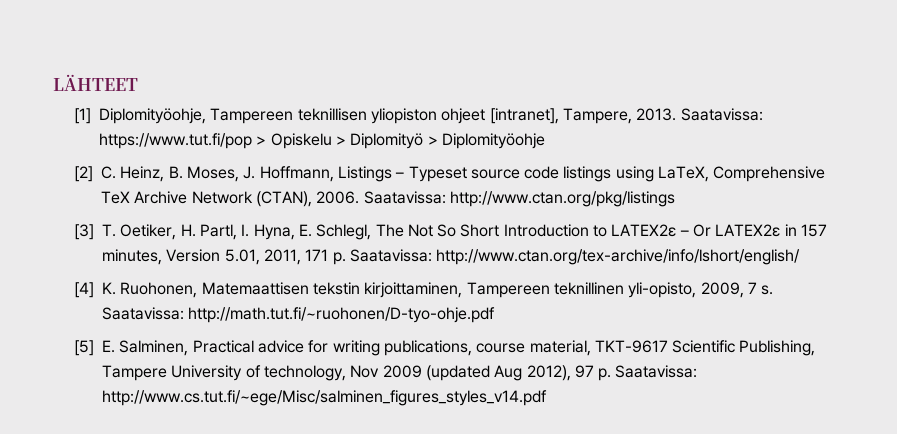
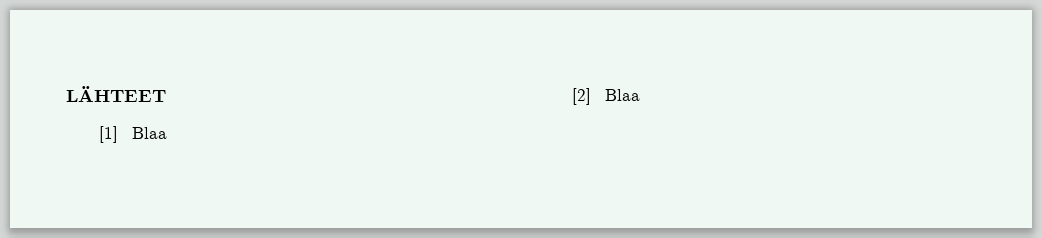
- [1] Diplomityöohje, Tampereen teknillisen yliopiston ohjeet [intranet], Tampere, 2013. Saatavissa: https://www.tut.fi/pop > Opiskelu > Diplomityö > Diplomityöohje
- [2] C. Heinz, B. Moses, J. Hoffmann, Listings – Typeset source code listings using LaTeX, Comprehensive TeX Archive Network (CTAN), 2006. Saatavissa: http://www.ctan.org/pkg/listings
- [3] T. Oetiker, H. Partl, I. Hyna, E. Schlegl, The Not So Short Introduction to LATEX2ε – Or LATEX2ε in 157 minutes, Version 5.01, 2011, 171 p. Saatavissa: http://www.ctan.org/tex-archive/info/lshort/english/
- [4] K. Ruohonen, Matemaattisen tekstin kirjoittaminen, Tampereen teknillinen yli-opisto, 2009, 7 s. Saatavissa: http://math.tut.fi/~ruohonen/D-tyo-ohje.pdf
- [5] E. Salminen, Practical advice for writing publications, course material, TKT-9617 Scientific Publishing, Tampere University of technology, Nov 2009 (updated Aug 2012), 97 p. Saatavissa: http://www.cs.tut.fi/~ege/Misc/salminen_figures_styles_v14.pdf
+ [1] Blaa
+ [2] Blaa

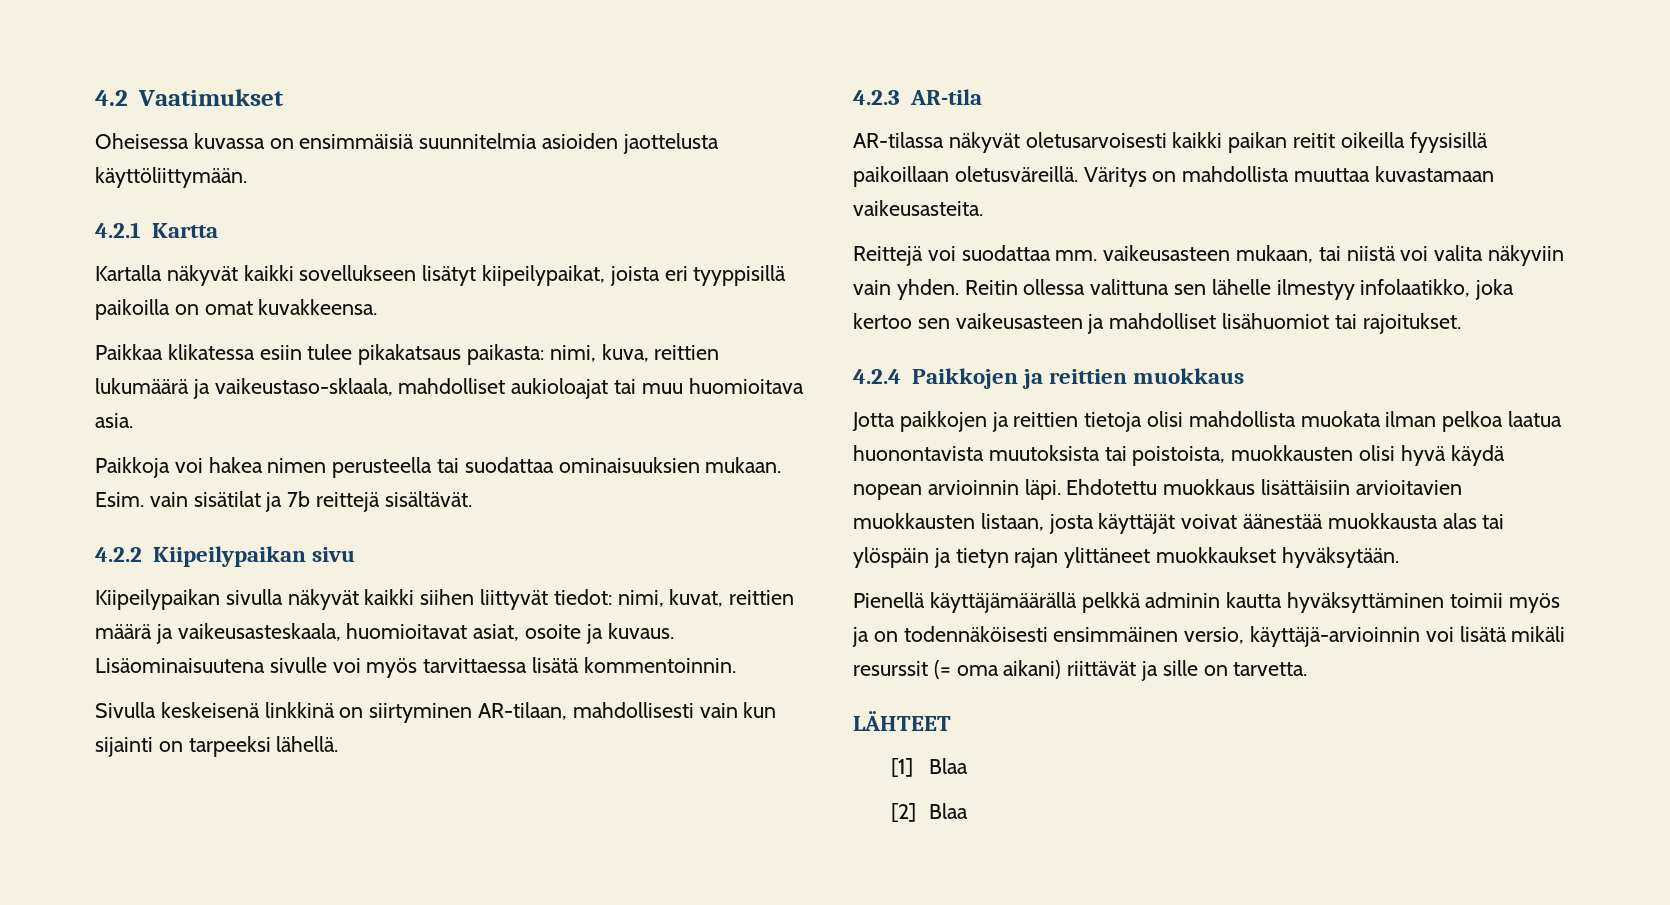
+ 4.2 Vaatimukset
+ Oheisessa kuvassa on ensimmäisiä suunnitelmia asioiden jaottelusta käyttöliittymään.
+ 4.2.1 Kartta
+ Kartalla näkyvät kaikki sovellukseen lisätyt kiipeilypaikat, joista eri tyyppisillä paikoilla on omat kuvakkeensa.
+ Paikkaa klikatessa esiin tulee pikakatsaus paikasta: nimi, kuva, reittien lukumäärä ja vaikeustaso-sklaala, mahdolliset aukioloajat tai muu huomioitava asia.
+ Paikkoja voi hakea nimen perusteella tai suodattaa ominaisuuksien mukaan. Esim. vain sisätilat ja 7b reittejä sisältävät.
+ 4.2.2 Kiipeilypaikan sivu
+ Kiipeilypaikan sivulla näkyvät kaikki siihen liittyvät tiedot: nimi, kuvat, reittien määrä ja vaikeusasteskaala, huomioitavat asiat, osoite ja kuvaus. Lisäominaisuutena sivulle voi myös tarvittaessa lisätä kommentoinnin.
+ Sivulla keskeisenä linkkinä on siirtyminen AR-tilaan, mahdollisesti vain kun sijainti on tarpeeksi lähellä.
+ 4.2.3 AR-tila
+ AR-tilassa näkyvät oletusarvoisesti kaikki paikan reitit oikeilla fyysisillä paikoillaan oletusväreillä. Väritys on mahdollista muuttaa kuvastamaan vaikeusasteita.
+ Reittejä voi suodattaa mm. vaikeusasteen mukaan, tai niistä voi valita näkyviin vain yhden. Reitin ollessa valittuna sen lähelle ilmestyy infolaatikko, joka kertoo sen vaikeusasteen ja mahdolliset lisähuomiot tai rajoitukset.
+ 4.2.4 Paikkojen ja reittien muokkaus
+ Jotta paikkojen ja reittien tietoja olisi mahdollista muokata ilman pelkoa laatua huonontavista muutoksista tai poistoista, muokkausten olisi hyvä käydä nopean arvioinnin läpi. Ehdotettu muokkaus lisättäisiin arvioitavien muokkausten listaan, josta käyttäjät voivat äänestää muokkausta alas tai ylöspäin ja tietyn rajan ylittäneet muokkaukset hyväksytään.
+ Pienellä käyttäjämäärällä pelkkä adminin kautta hyväksyttäminen toimii myös ja on todennäköisesti ensimmäinen versio, käyttäjä-arvioinnin voi lisätä mikäli resurssit (= oma aikani) riittävät ja sille on tarvetta.

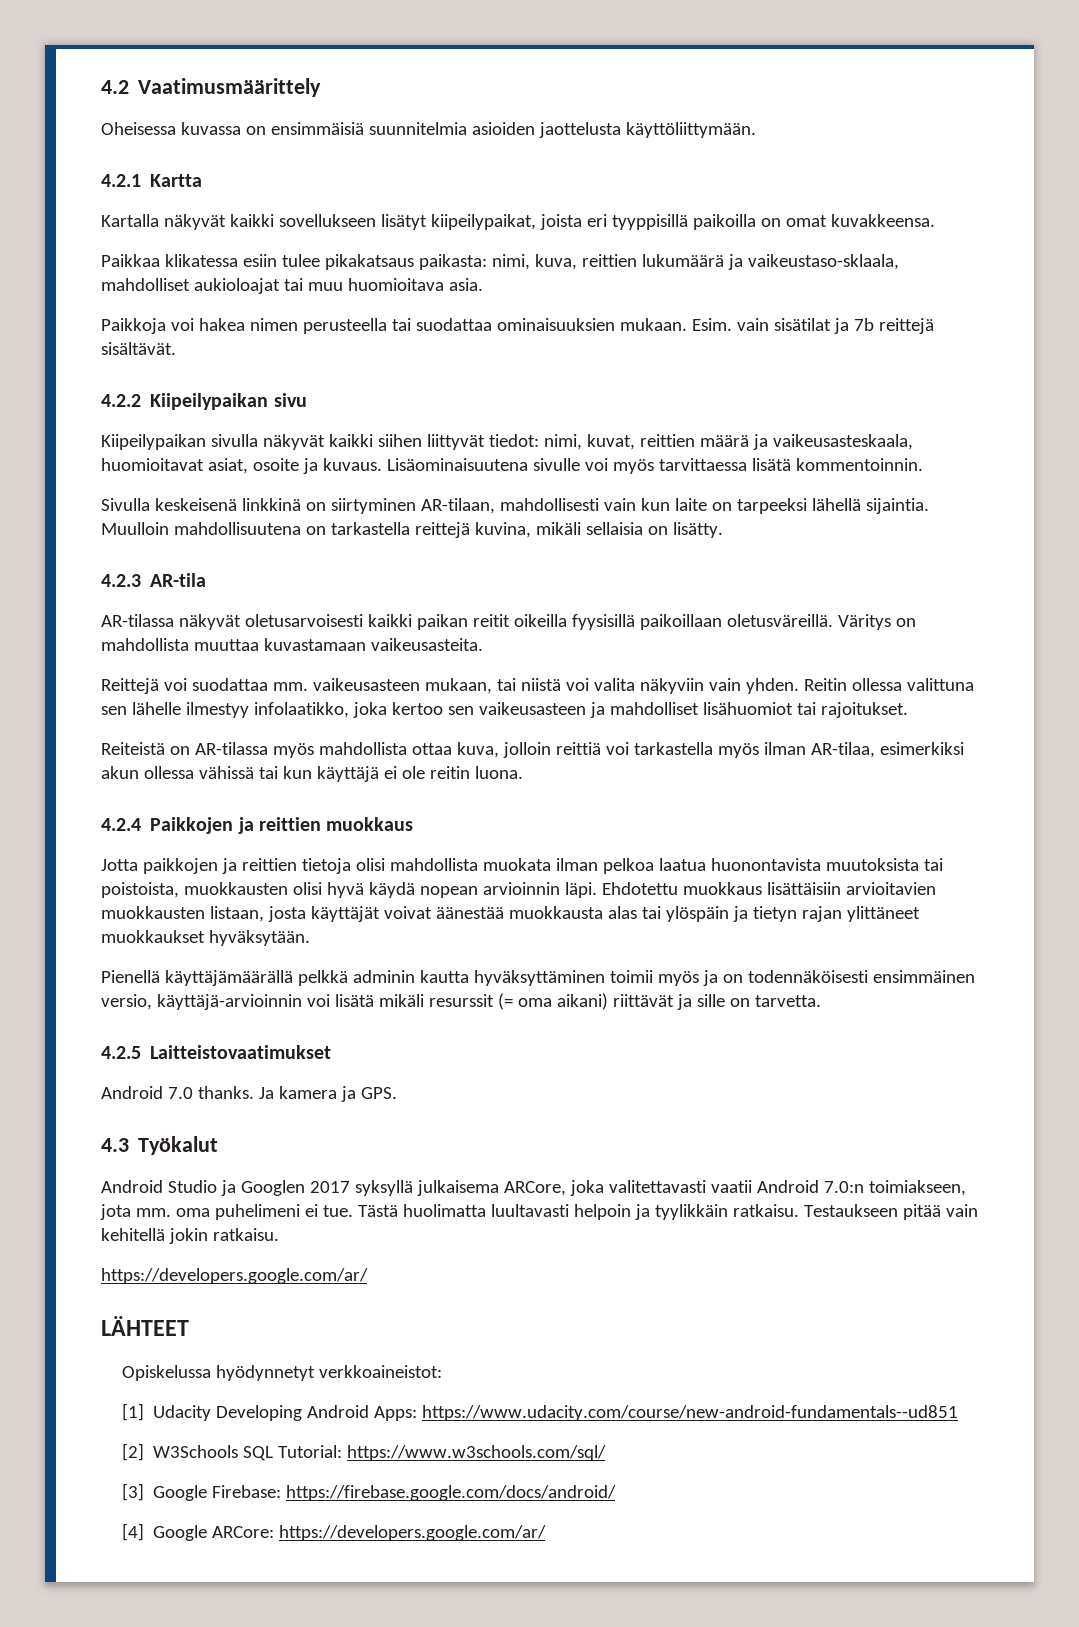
- 4.2 Vaatimukset
+ 4.2 Vaatimusmäärittely
- Sivulla keskeisenä linkkinä on siirtyminen AR-tilaan, mahdollisesti vain kun sijainti on tarpeeksi lähellä.
+ Sivulla keskeisenä linkkinä on siirtyminen AR-tilaan, mahdollisesti vain kun laite on tarpeeksi lähellä sijaintia. Muulloin mahdollisuutena on tarkastella reittejä kuvina, mikäli sellaisia on lisätty.
+ Reiteistä on AR-tilassa myös mahdollista ottaa kuva, jolloin reittiä voi tarkastella myös ilman AR-tilaa, esimerkiksi akun ollessa vähissä tai kun käyttäjä ei ole reitin luona.
+ 4.2.5 Laitteistovaatimukset
+ Android 7.0 thanks. Ja kamera ja GPS.
+ 4.3 Työkalut
+ Android Studio ja Googlen 2017 syksyllä julkaisema ARCore, joka valitettavasti vaatii Android 7.0:n toimiakseen, jota mm. oma puhelimeni ei tue. Tästä huolimatta luultavasti helpoin ja tyylikkäin ratkaisu. Testaukseen pitää vain kehitellä jokin ratkaisu.
+ https://developers.google.com/ar/
  LÄHTEET
- [1] Blaa
- [2] Blaa
+ Opiskelussa hyödynnetyt verkkoaineistot:
+ [1] Udacity Developing Android Apps: https://www.udacity.com/course/new-android-fundamentals--ud851
+ [2] W3Schools SQL Tutorial: https://www.w3schools.com/sql/
+ [3] Google Firebase: https://firebase.google.com/docs/android/
+ [4] Google ARCore: https://developers.google.com/ar/

